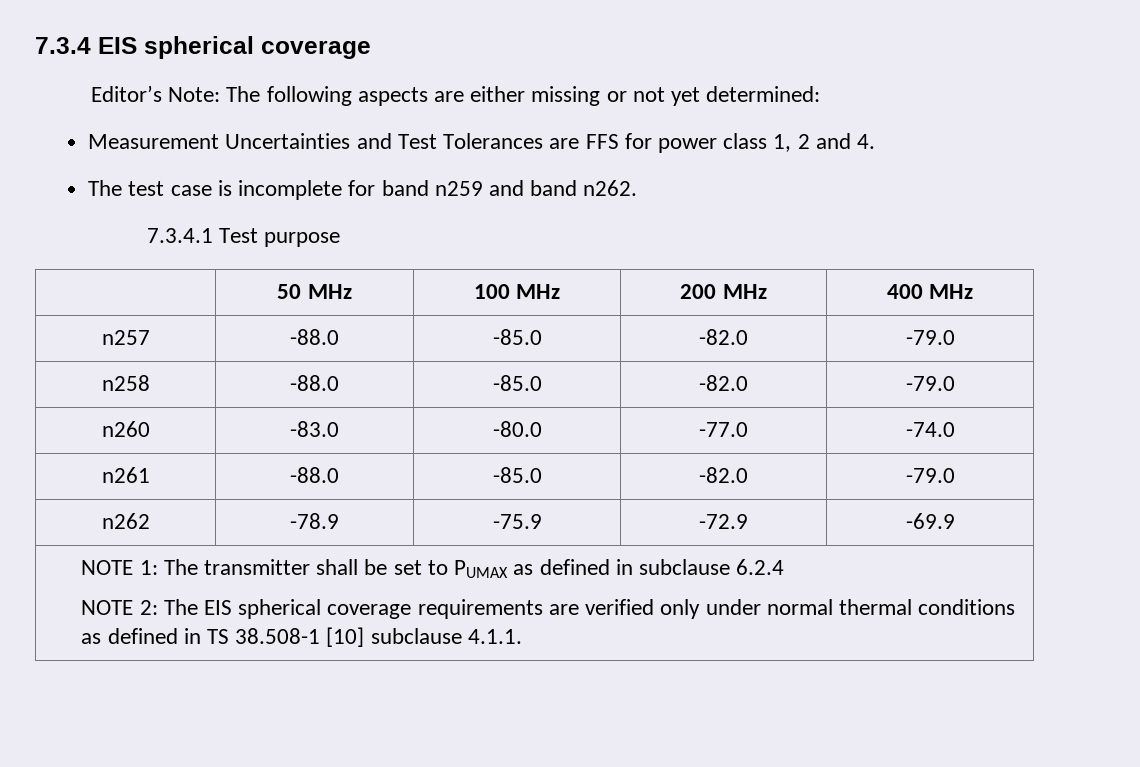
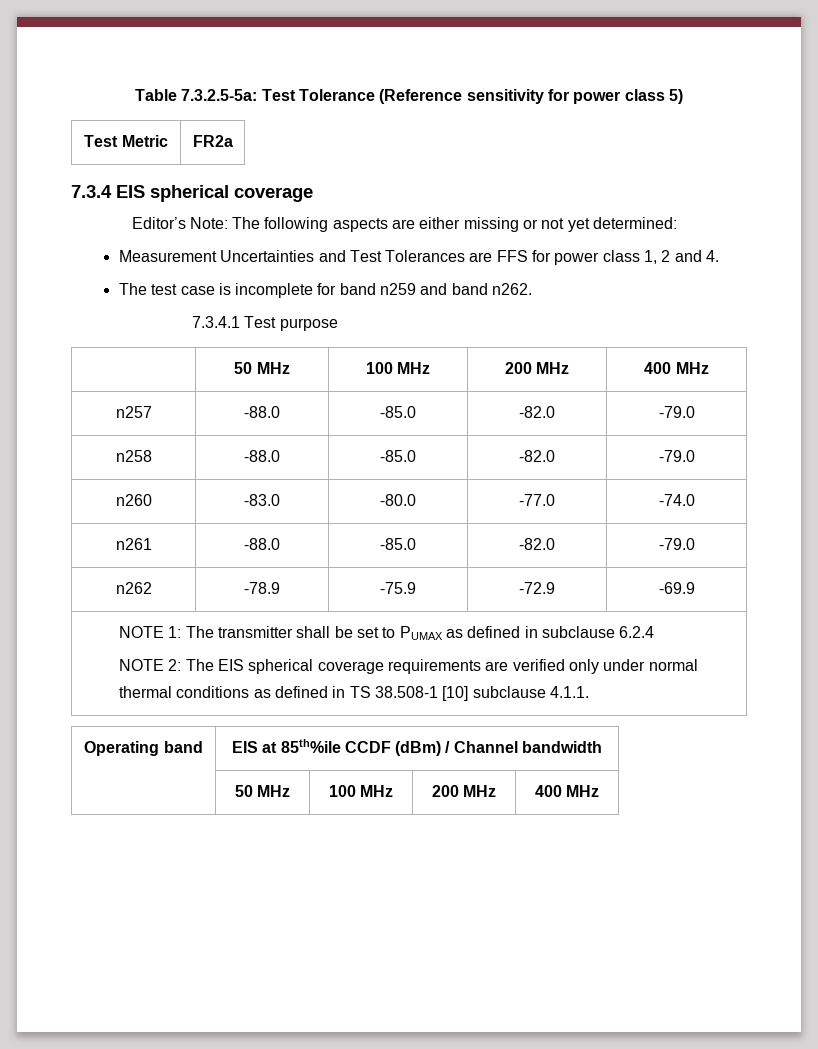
+ Table 7.3.2.5-5a: Test Tolerance (Reference sensitivity for power class 5)
+ Test Metric | FR2a
+ Operating band | EIS at 85th%ile CCDF (dBm) / Channel bandwidth
+ | 50 MHz | 100 MHz | 200 MHz | 400 MHz

